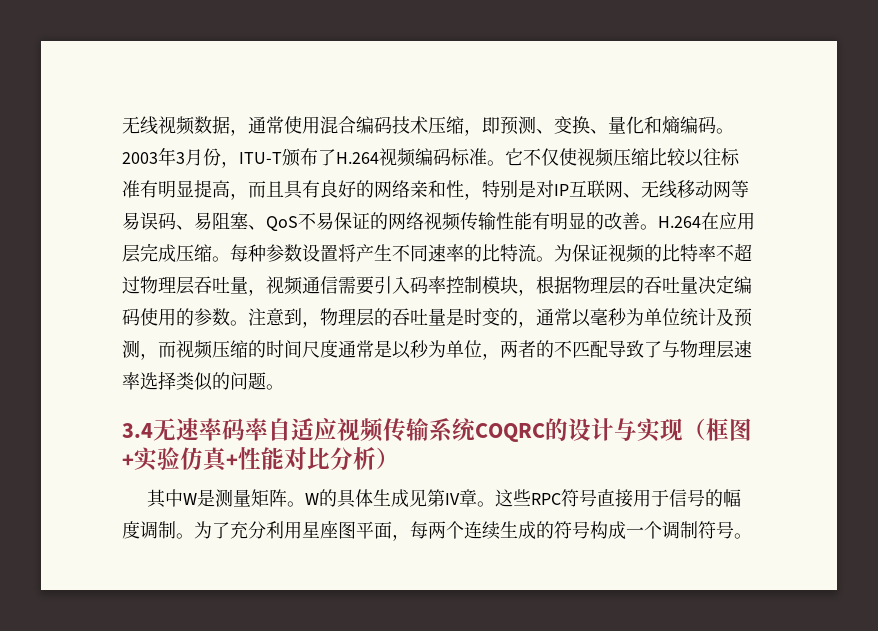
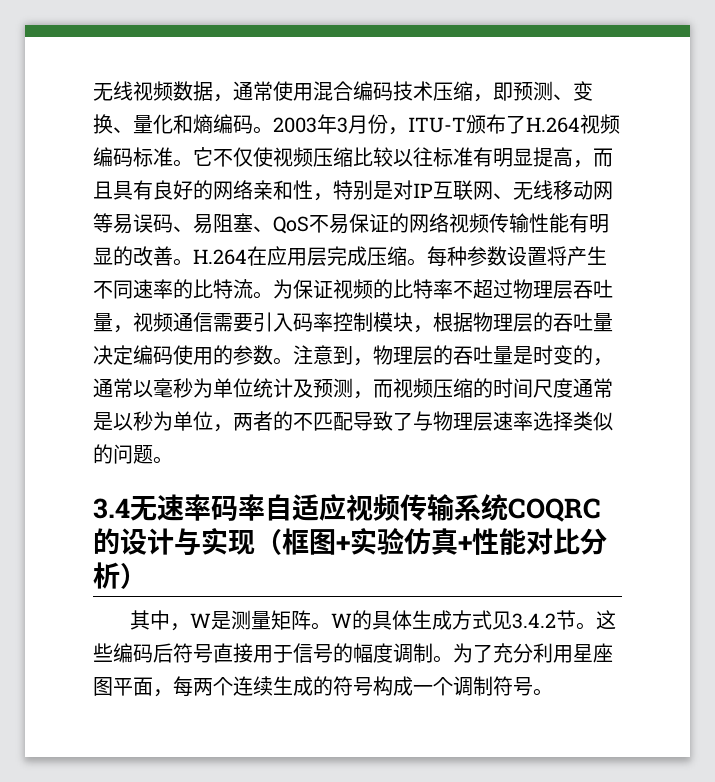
- 其中W是测量矩阵。
+ 其中，W是测量矩阵。
- W的具体生成见第IV章。这些RPC符号直接用于信号的幅度调制。
+ W的具体生成方式见3.4.2节。这些编码后符号直接用于信号的幅度调制。

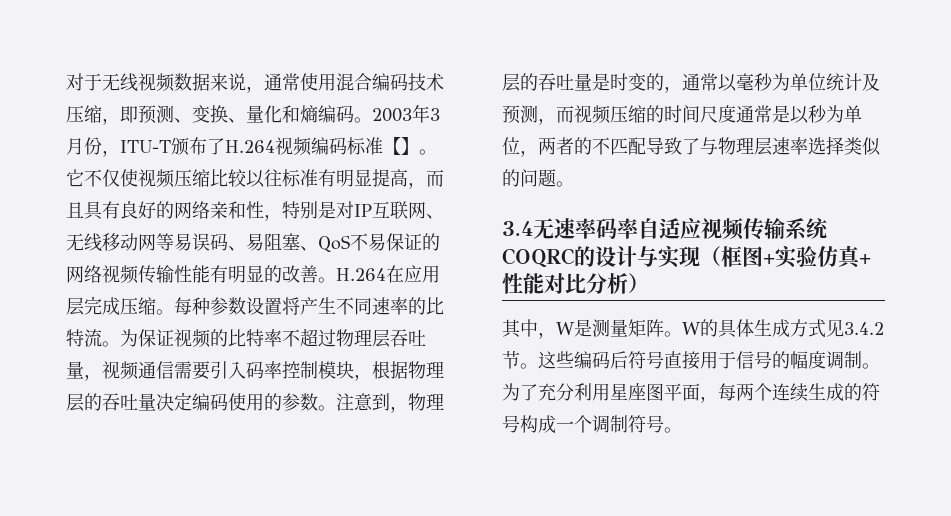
- 无线视频数据，通常使用混合编码技术压缩，即预测、变换、量化和熵编码。
+ 对于无线视频数据来说，通常使用混合编码技术压缩，即预测、变换、量化和熵编码。
- 2003年3月份，ITU-T颁布了H.264视频编码标准。
+ 2003年3月份，ITU-T颁布了H.264视频编码标准【】。

